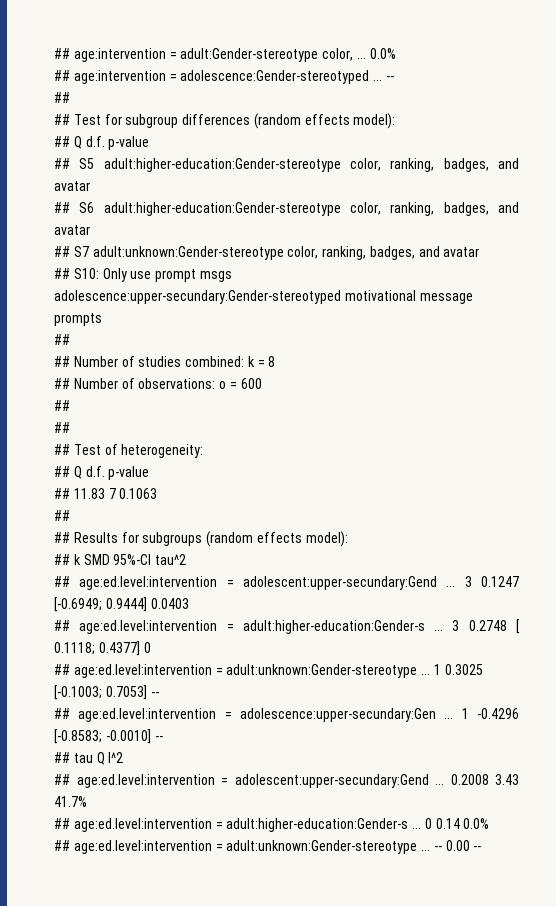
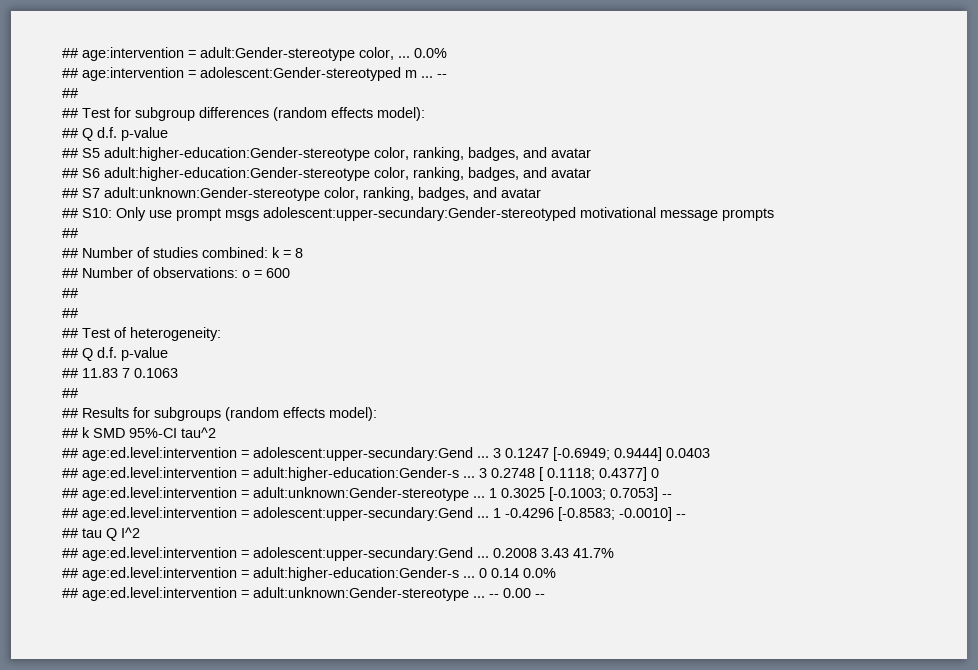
- ## age:intervention = adolescence:Gender-stereotyped ...
+ ## age:intervention = adolescent:Gender-stereotyped m ...
- ## S10: Only use prompt msgs adolescence:upper-secundary:Gender-stereotyped motivational message prompts
+ ## S10: Only use prompt msgs adolescent:upper-secundary:Gender-stereotyped motivational message prompts
  1 0.3025 [-0.1003; 0.7053] --
- ## age:ed.level:intervention = adolescence:upper-secundary:Gen ...
+ ## age:ed.level:intervention = adolescent:upper-secundary:Gend ...

